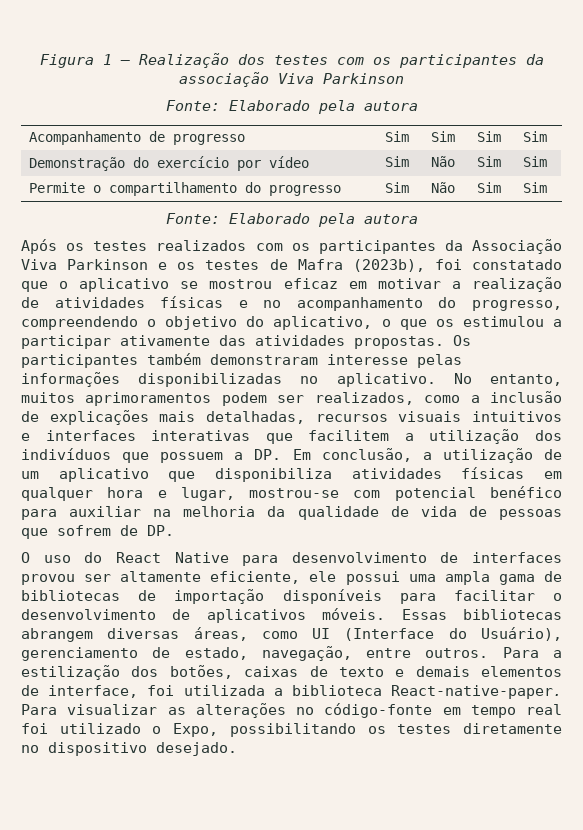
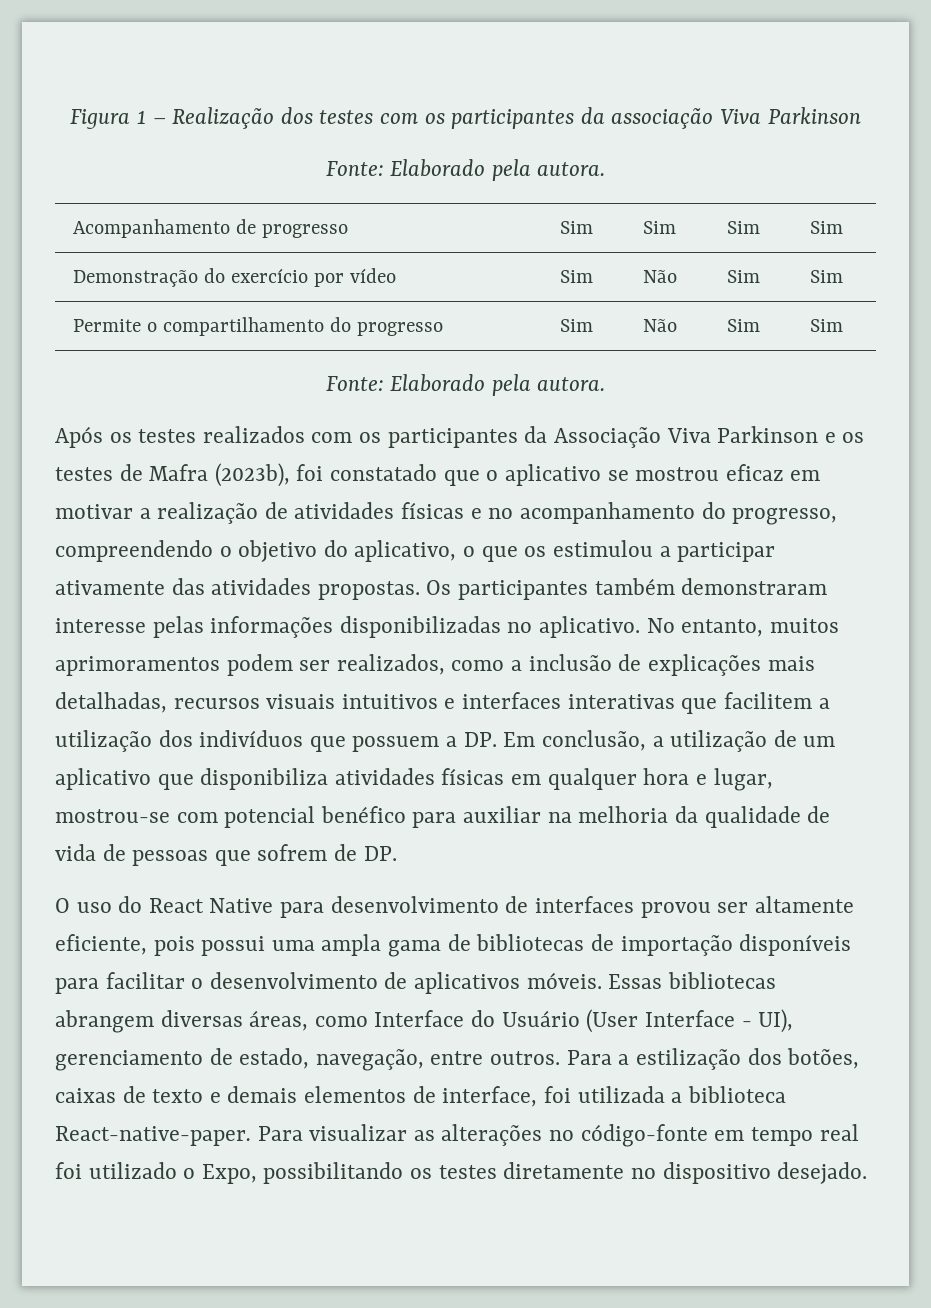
  Figura 1 – Realização dos testes com os participantes da associação Viva Parkinson
- Fonte: Elaborado pela autora
+ Fonte: Elaborado pela autora.
  Permite o compartilhamento do progresso | Sim | Não | Sim | Sim
- Fonte: Elaborado pela autora
+ Fonte: Elaborado pela autora.
- O uso do React Native para desenvolvimento de interfaces provou ser altamente eficiente, ele possui uma ampla gama de bibliotecas de importação disponíveis para facilitar o desenvolvimento de aplicativos móveis.
+ O uso do React Native para desenvolvimento de interfaces provou ser altamente eficiente, pois possui uma ampla gama de bibliotecas de importação disponíveis para facilitar o desenvolvimento de aplicativos móveis.
- Essas bibliotecas abrangem diversas áreas, como UI (Interface do Usuário), gerenciamento de estado, navegação, entre outros.
+ Essas bibliotecas abrangem diversas áreas, como Interface do Usuário (User Interface - UI), gerenciamento de estado, navegação, entre outros.

